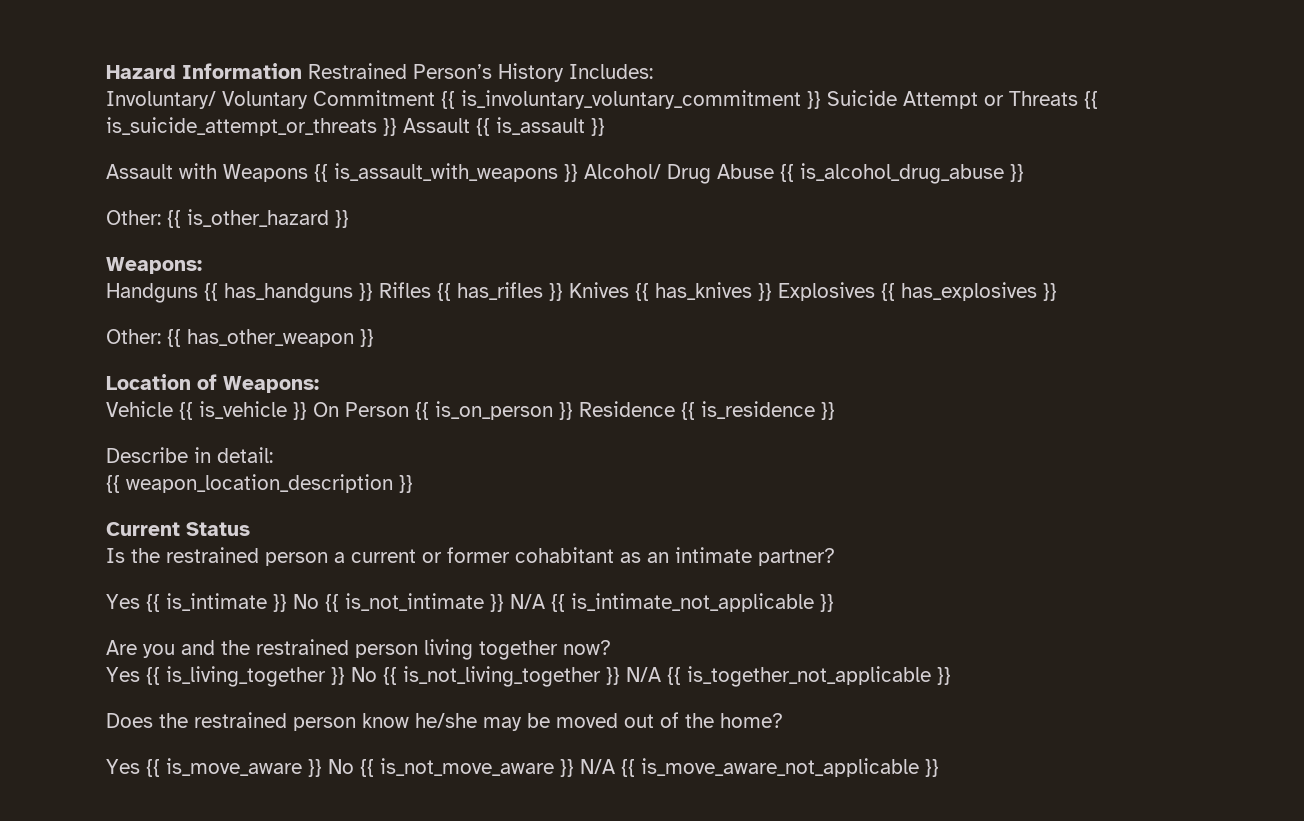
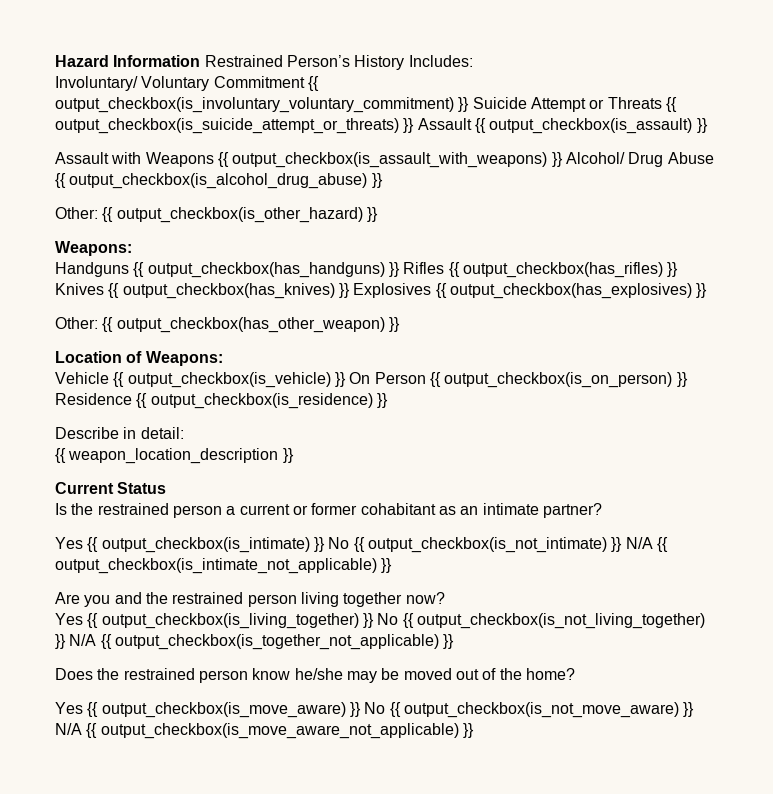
- Involuntary/ Voluntary Commitment {{ is_involuntary_voluntary_commitment }} Suicide Attempt or Threats {{ is_suicide_attempt_or_threats }} Assault {{ is_assault }}
+ Involuntary/ Voluntary Commitment {{ output_checkbox(is_involuntary_voluntary_commitment) }} Suicide Attempt or Threats {{ output_checkbox(is_suicide_attempt_or_threats) }} Assault {{ output_checkbox(is_assault) }}
- Assault with Weapons {{ is_assault_with_weapons }} Alcohol/ Drug Abuse {{ is_alcohol_drug_abuse }}
- Other: {{ is_other_hazard }}
+ Assault with Weapons {{ output_checkbox(is_assault_with_weapons) }} Alcohol/ Drug Abuse {{ output_checkbox(is_alcohol_drug_abuse) }}
+ Other: {{ output_checkbox(is_other_hazard) }}
- Handguns {{ has_handguns }} Rifles {{ has_rifles }} Knives {{ has_knives }} Explosives {{ has_explosives }}
- Other: {{ has_other_weapon }}
+ Handguns {{ output_checkbox(has_handguns) }} Rifles {{ output_checkbox(has_rifles) }} Knives {{ output_checkbox(has_knives) }} Explosives {{ output_checkbox(has_explosives) }}
+ Other: {{ output_checkbox(has_other_weapon) }}
- Vehicle {{ is_vehicle }} On Person {{ is_on_person }} Residence {{ is_residence }}
+ Vehicle {{ output_checkbox(is_vehicle) }} On Person {{ output_checkbox(is_on_person) }} Residence {{ output_checkbox(is_residence) }}
- Yes {{ is_intimate }} No {{ is_not_intimate }} N/A {{ is_intimate_not_applicable }}
+ Yes {{ output_checkbox(is_intimate) }} No {{ output_checkbox(is_not_intimate) }} N/A {{ output_checkbox(is_intimate_not_applicable) }}
- Yes {{ is_living_together }} No {{ is_not_living_together }} N/A {{ is_together_not_applicable }}
+ Yes {{ output_checkbox(is_living_together) }} No {{ output_checkbox(is_not_living_together) }} N/A {{ output_checkbox(is_together_not_applicable) }}
- Yes {{ is_move_aware }} No {{ is_not_move_aware }} N/A {{ is_move_aware_not_applicable }}
+ Yes {{ output_checkbox(is_move_aware) }} No {{ output_checkbox(is_not_move_aware) }} N/A {{ output_checkbox(is_move_aware_not_applicable) }}

